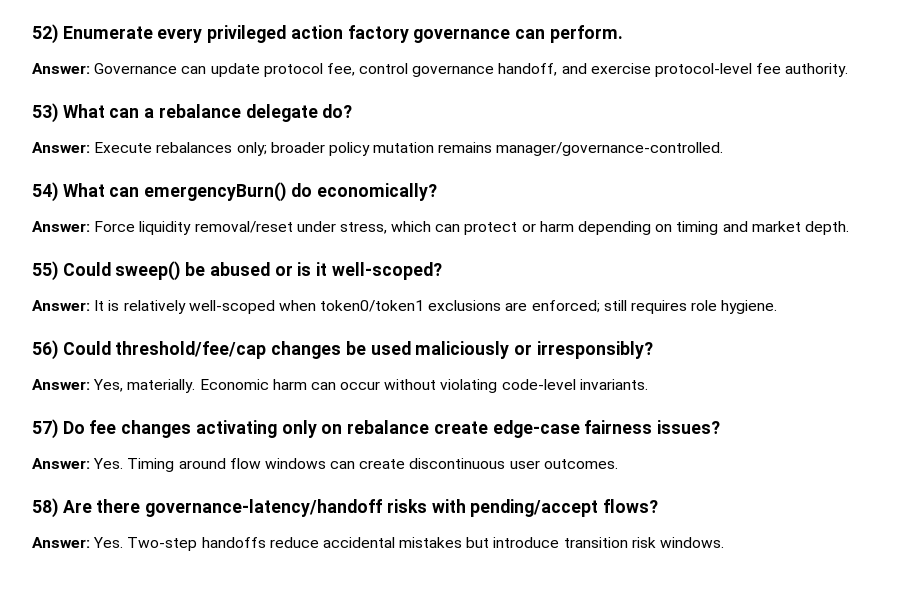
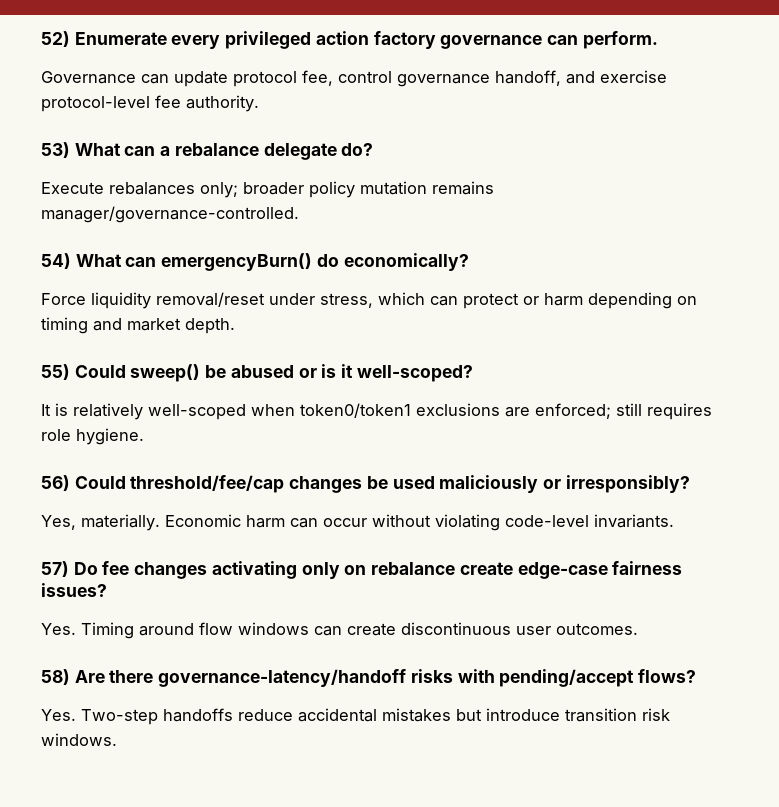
- Answer: Governance can update protocol fee, control governance handoff, and exercise protocol-level fee authority.
+ Governance can update protocol fee, control governance handoff, and exercise protocol-level fee authority.
- Answer: Execute rebalances only; broader policy mutation remains manager/governance-controlled.
+ Execute rebalances only; broader policy mutation remains manager/governance-controlled.
- Answer: Force liquidity removal/reset under stress, which can protect or harm depending on timing and market depth.
+ Force liquidity removal/reset under stress, which can protect or harm depending on timing and market depth.
- Answer: It is relatively well-scoped when token0/token1 exclusions are enforced; still requires role hygiene.
+ It is relatively well-scoped when token0/token1 exclusions are enforced; still requires role hygiene.
- Answer: Yes, materially.
+ Yes, materially.
- Answer: Yes. Timing around flow windows can create discontinuous user outcomes.
+ Yes. Timing around flow windows can create discontinuous user outcomes.
- Answer: Yes. Two-step handoffs reduce accidental mistakes but introduce transition risk windows.
+ Yes. Two-step handoffs reduce accidental mistakes but introduce transition risk windows.

